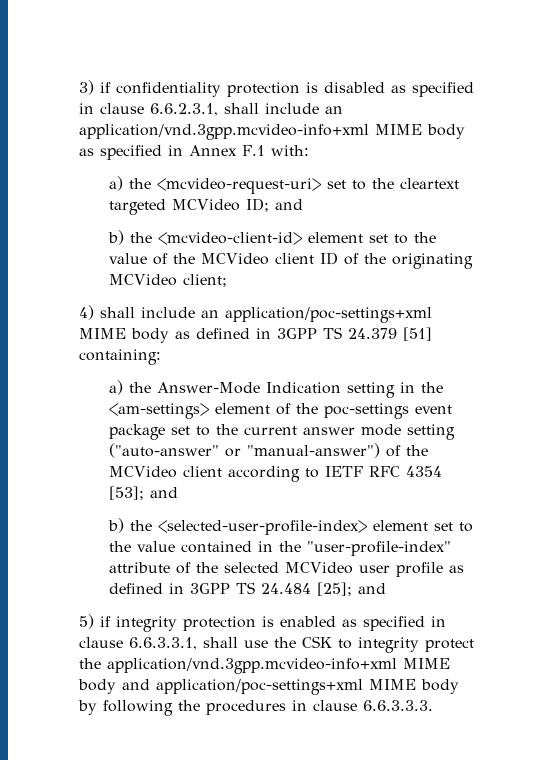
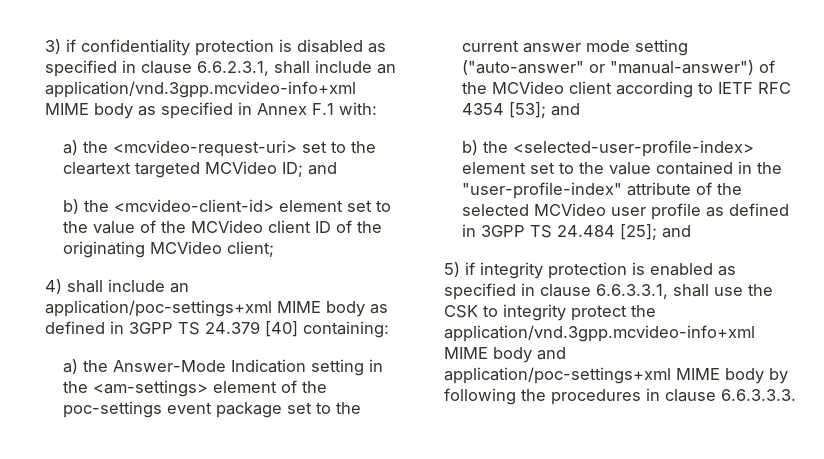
- 4) shall include an application/poc-settings+xml MIME body as defined in 3GPP TS 24.379 [51] containing:
+ 4) shall include an application/poc-settings+xml MIME body as defined in 3GPP TS 24.379 [40] containing:

